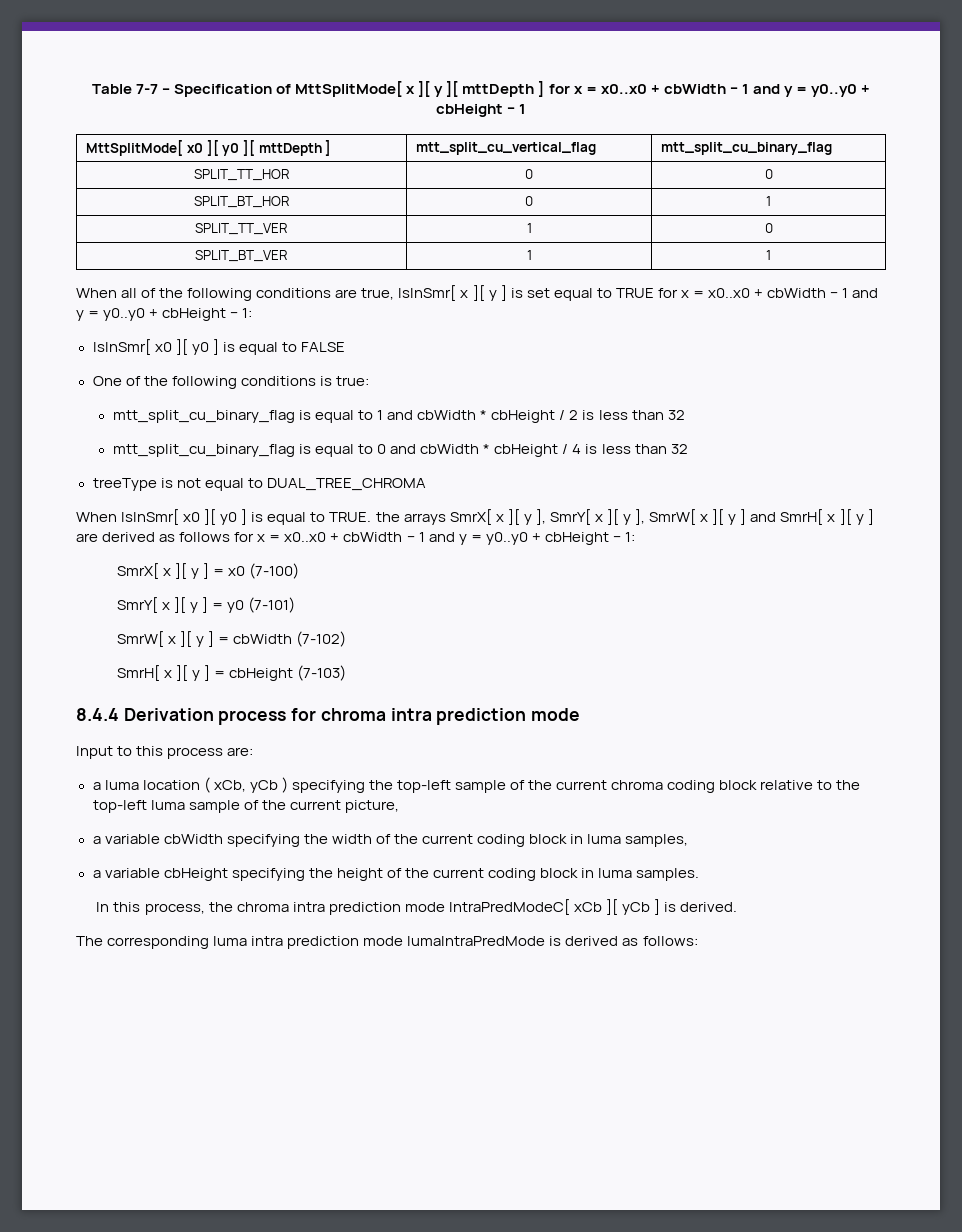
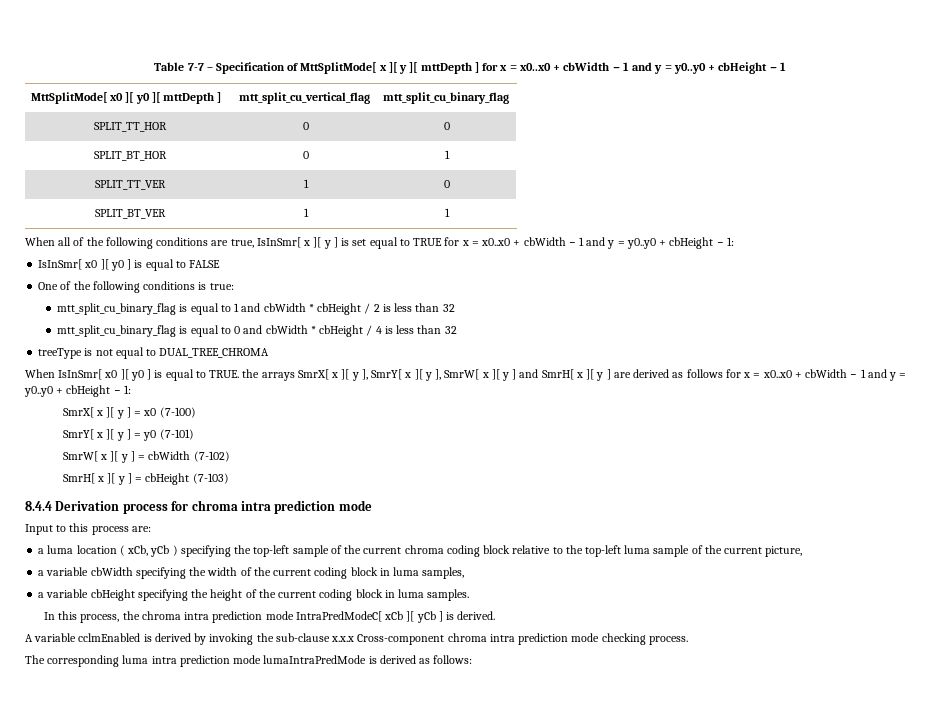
+ A variable cclmEnabled is derived by invoking the sub-clause x.x.x Cross-component chroma intra prediction mode checking process.

